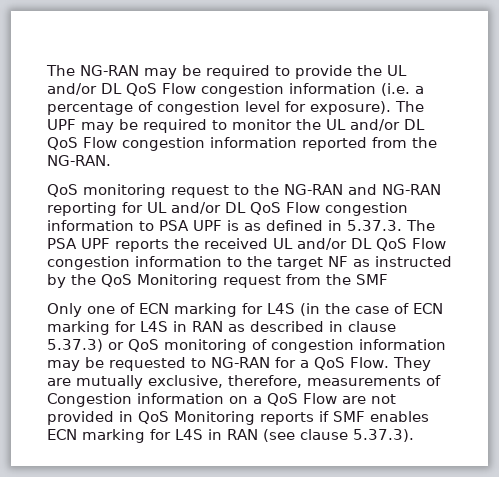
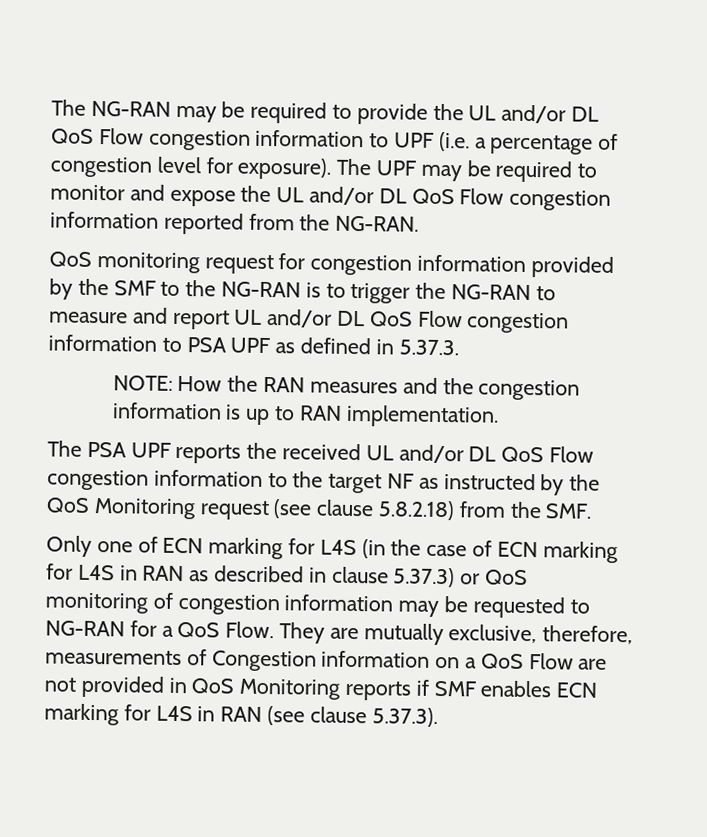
- The NG-RAN may be required to provide the UL and/or DL QoS Flow congestion information (i.e. a percentage of congestion level for exposure).
+ The NG-RAN may be required to provide the UL and/or DL QoS Flow congestion information to UPF (i.e. a percentage of congestion level for exposure).
- The UPF may be required to monitor the UL and/or DL QoS Flow congestion information reported from the NG-RAN.
+ The UPF may be required to monitor and expose the UL and/or DL QoS Flow congestion information reported from the NG-RAN.
- QoS monitoring request to the NG-RAN and NG-RAN reporting for UL and/or DL QoS Flow congestion information to PSA UPF is as defined in 5.37.3. The PSA UPF reports the received UL and/or DL QoS Flow congestion information to the target NF as instructed by the QoS Monitoring request from the SMF
+ QoS monitoring request for congestion information provided by the SMF to the NG-RAN is to trigger the NG-RAN to measure and report UL and/or DL QoS Flow congestion information to PSA UPF as defined in 5.37.3.
+ NOTE: How the RAN measures and the congestion information is up to RAN implementation.
+ The PSA UPF reports the received UL and/or DL QoS Flow congestion information to the target NF as instructed by the QoS Monitoring request (see clause 5.8.2.18) from the SMF.

